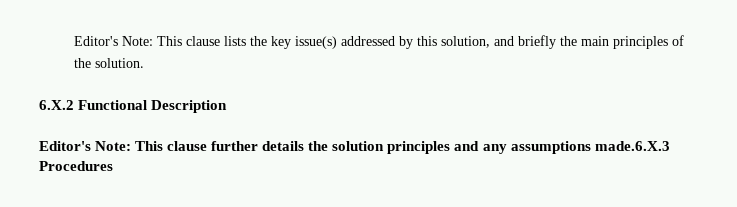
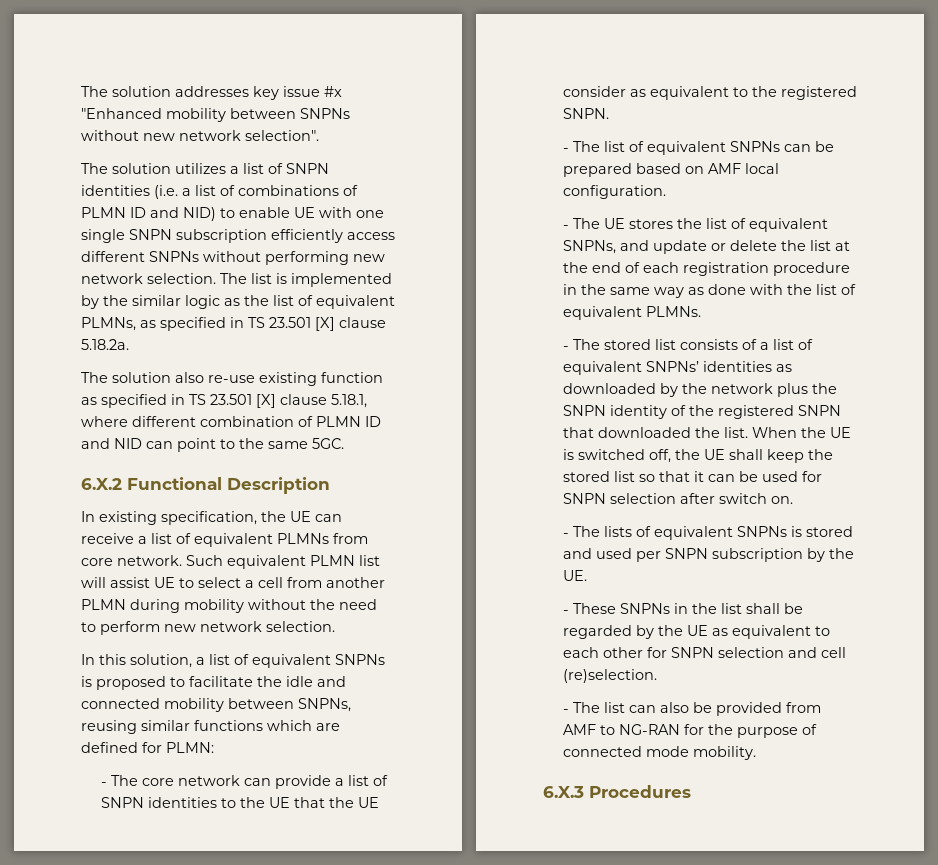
- Editor's Note: This clause lists the key issue(s) addressed by this solution, and briefly the main principles of the solution.
+ The solution addresses key issue #x "Enhanced mobility between SNPNs without new network selection".
+ The solution utilizes a list of SNPN identities (i.e. a list of combinations of PLMN ID and NID) to enable UE with one single SNPN subscription efficiently access different SNPNs without performing new network selection. The list is implemented by the similar logic as the list of equivalent PLMNs, as specified in TS 23.501 [X] clause 5.18.2a.
+ The solution also re-use existing function as specified in TS 23.501 [X] clause 5.18.1, where different combination of PLMN ID and NID can point to the same 5GC.
  6.X.2 Functional Description
- Editor's Note: This clause further details the solution principles and any assumptions made.6.X.3 Procedures
+ In existing specification, the UE can receive a list of equivalent PLMNs from core network. Such equivalent PLMN list will assist UE to select a cell from another PLMN during mobility without the need to perform new network selection.
+ In this solution, a list of equivalent SNPNs is proposed to facilitate the idle and connected mobility between SNPNs, reusing similar functions which are defined for PLMN:
+ - The core network can provide a list of SNPN identities to the UE that the UE consider as equivalent to the registered SNPN.
+ - The list of equivalent SNPNs can be prepared based on AMF local configuration.
+ - The UE stores the list of equivalent SNPNs, and update or delete the list at the end of each registration procedure in the same way as done with the list of equivalent PLMNs.
+ - The stored list consists of a list of equivalent SNPNs’ identities as downloaded by the network plus the SNPN identity of the registered SNPN that downloaded the list. When the UE is switched off, the UE shall keep the stored list so that it can be used for SNPN selection after switch on.
+ - The lists of equivalent SNPNs is stored and used per SNPN subscription by the UE.
+ - These SNPNs in the list shall be regarded by the UE as equivalent to each other for SNPN selection and cell (re)selection.
+ - The list can also be provided from AMF to NG-RAN for the purpose of connected mode mobility.
+ 6.X.3 Procedures

